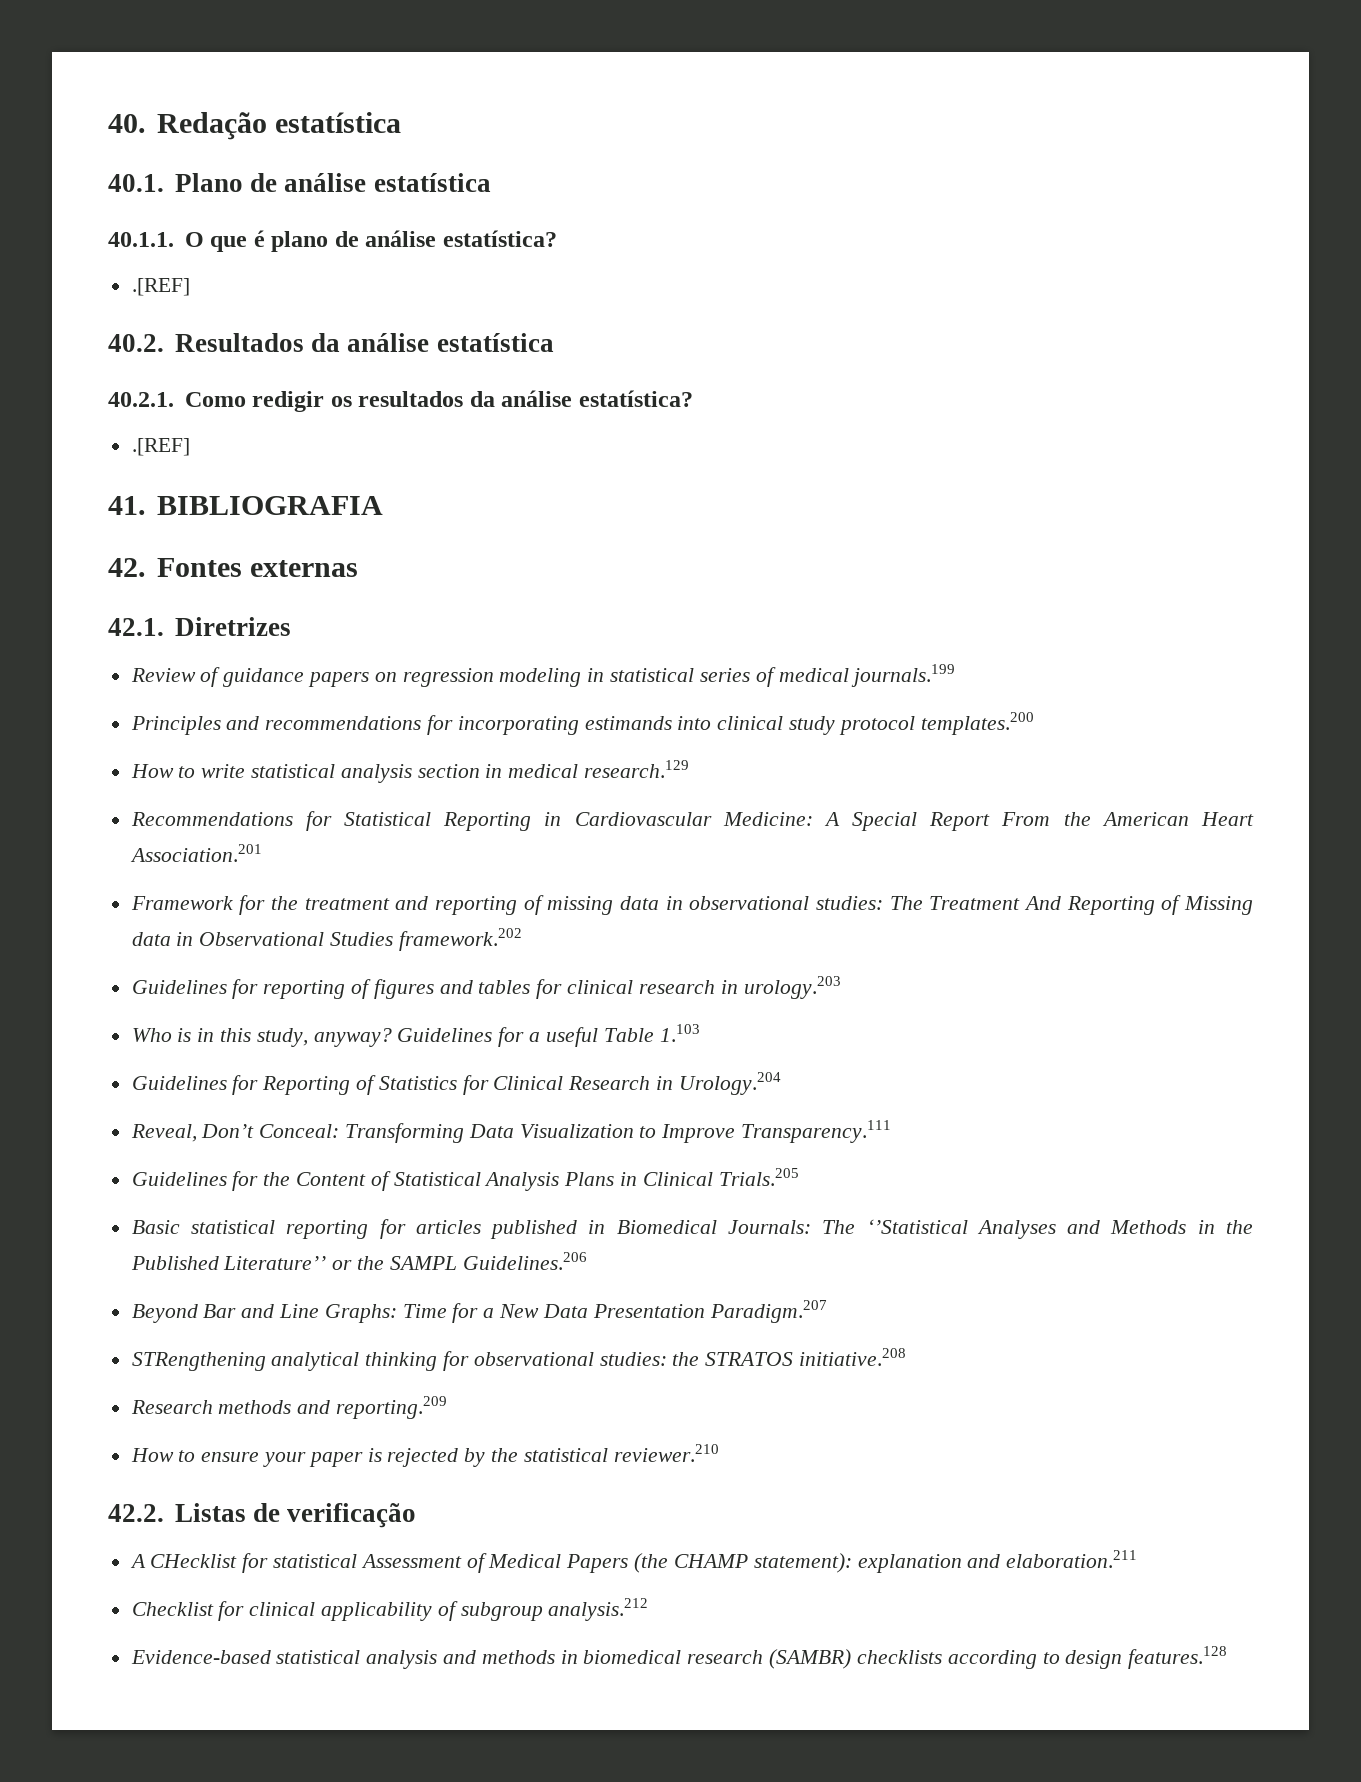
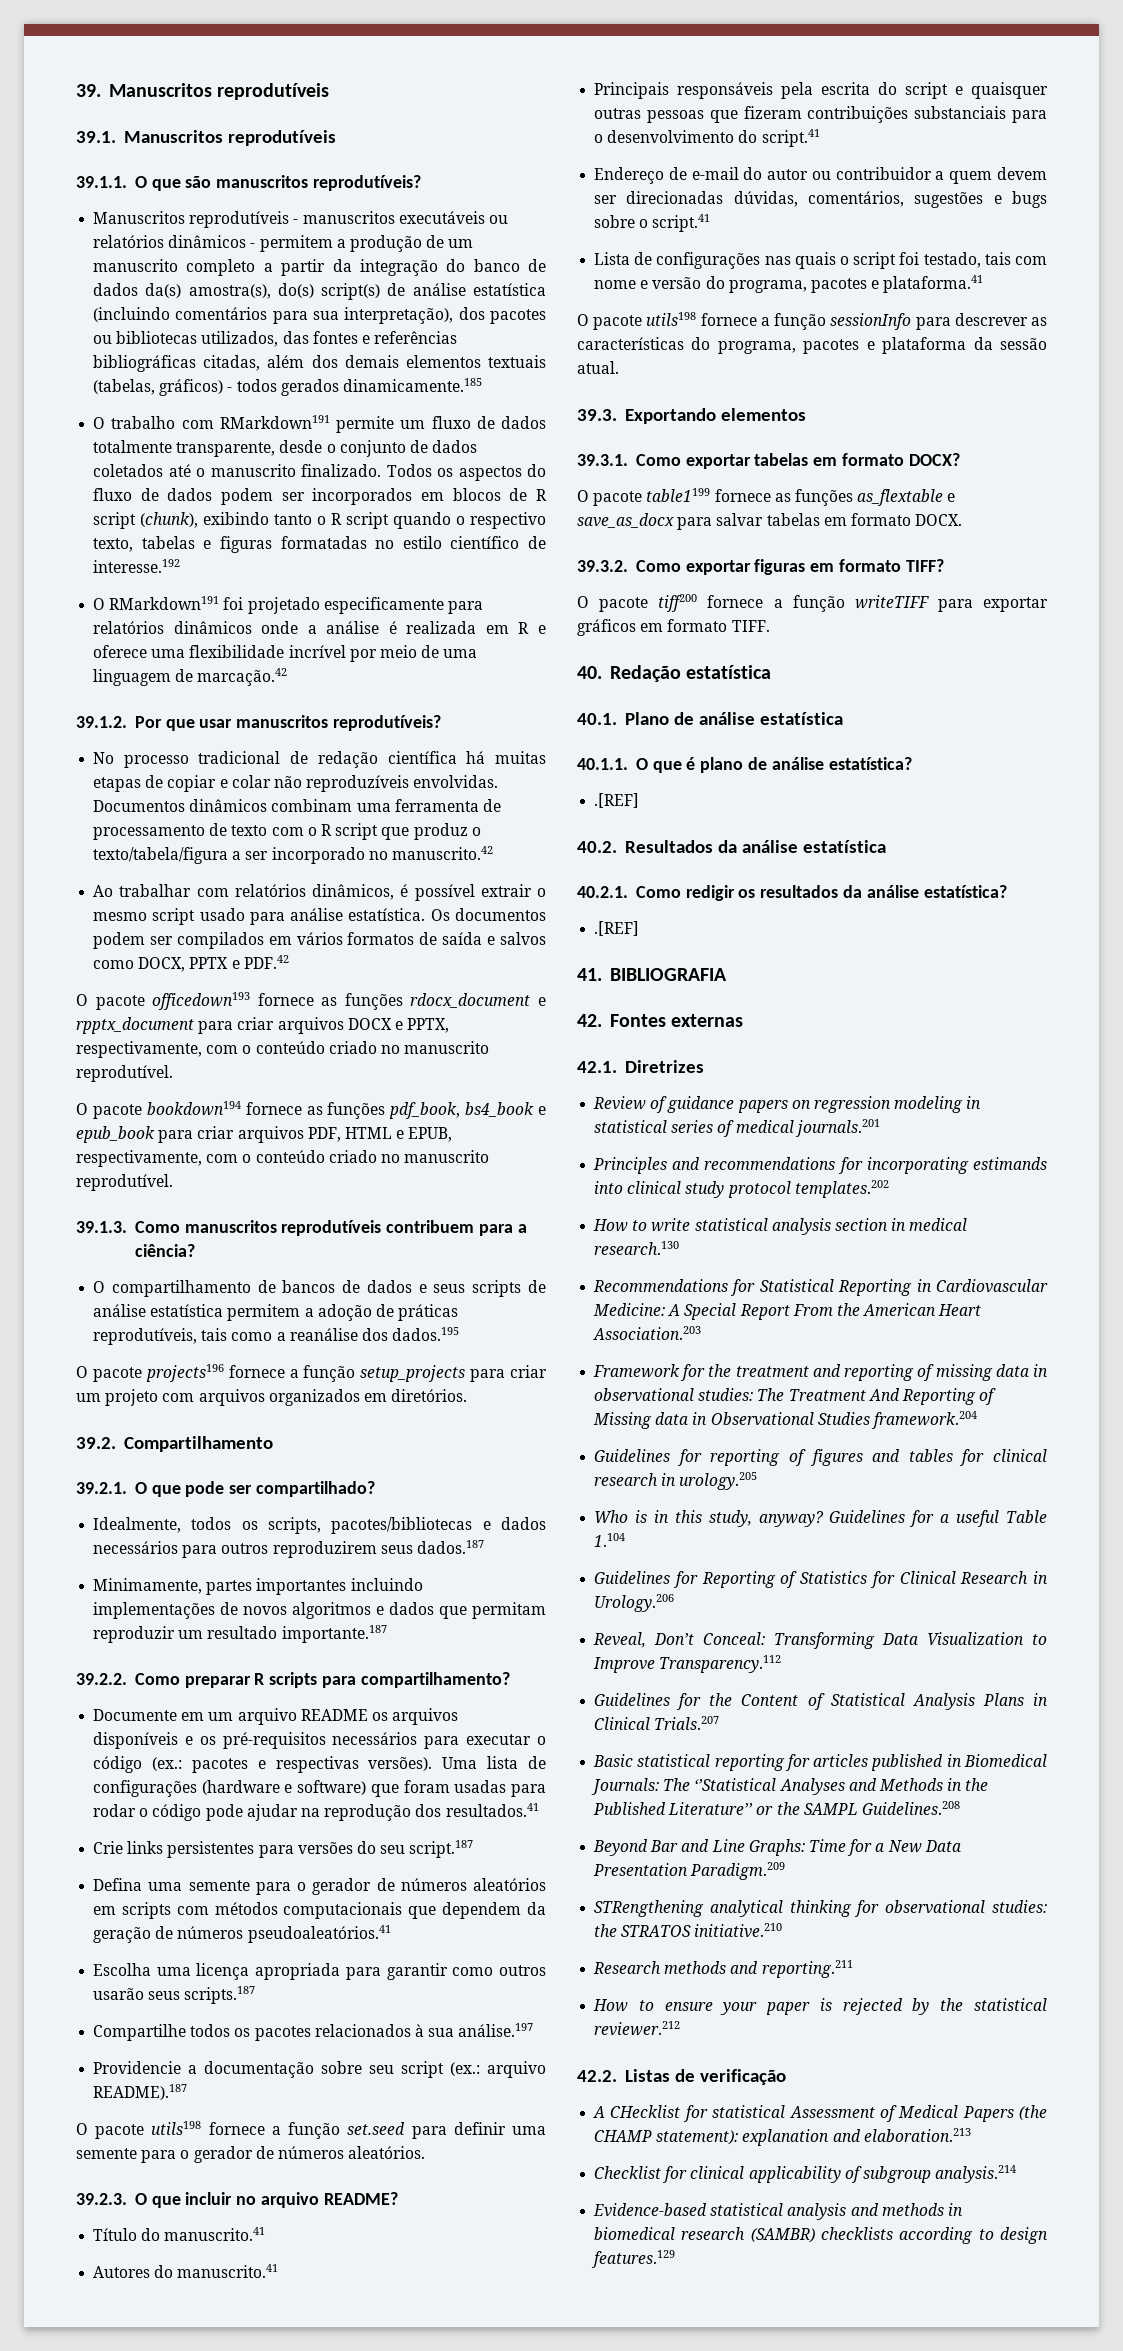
+ 39. Manuscritos reprodutíveis
+ 39.1. Manuscritos reprodutíveis
+ 39.1.1. O que são manuscritos reprodutíveis?
+ Manuscritos reprodutíveis - manuscritos executáveis ou relatórios dinâmicos - permitem a produção de um manuscrito completo a partir da integração do banco de dados da(s) amostra(s), do(s) script(s) de análise estatística (incluindo comentários para sua interpretação), dos pacotes ou bibliotecas utilizados, das fontes e referências bibliográficas citadas, além dos demais elementos textuais (tabelas, gráficos) - todos gerados dinamicamente.185
+ O trabalho com RMarkdown191 permite um fluxo de dados totalmente transparente, desde o conjunto de dados coletados até o manuscrito finalizado. Todos os aspectos do fluxo de dados podem ser incorporados em blocos de R script (chunk), exibindo tanto o R script quando o respectivo texto, tabelas e figuras formatadas no estilo científico de interesse.192
+ O RMarkdown191 foi projetado especificamente para relatórios dinâmicos onde a análise é realizada em R e oferece uma flexibilidade incrível por meio de uma linguagem de marcação.42
+ 39.1.2. Por que usar manuscritos reprodutíveis?
+ No processo tradicional de redação científica há muitas etapas de copiar e colar não reproduzíveis envolvidas. Documentos dinâmicos combinam uma ferramenta de processamento de texto com o R script que produz o texto/tabela/figura a ser incorporado no manuscrito.42
+ Ao trabalhar com relatórios dinâmicos, é possível extrair o mesmo script usado para análise estatística. Os documentos podem ser compilados em vários formatos de saída e salvos como DOCX, PPTX e PDF.42
+ O pacote officedown193 fornece as funções rdocx_document e rpptx_document para criar arquivos DOCX e PPTX, respectivamente, com o conteúdo criado no manuscrito reprodutível.
+ O pacote bookdown194 fornece as funções pdf_book, bs4_book e epub_book para criar arquivos PDF, HTML e EPUB, respectivamente, com o conteúdo criado no manuscrito reprodutível.
+ 39.1.3. Como manuscritos reprodutíveis contribuem para a ciência?
+ O compartilhamento de bancos de dados e seus scripts de análise estatística permitem a adoção de práticas reprodutíveis, tais como a reanálise dos dados.195
+ O pacote projects196 fornece a função setup_projects para criar um projeto com arquivos organizados em diretórios.
+ 39.2. Compartilhamento
+ 39.2.1. O que pode ser compartilhado?
+ Idealmente, todos os scripts, pacotes/bibliotecas e dados necessários para outros reproduzirem seus dados.187
+ Minimamente, partes importantes incluindo implementações de novos algoritmos e dados que permitam reproduzir um resultado importante.187
+ 39.2.2. Como preparar R scripts para compartilhamento?
+ Documente em um arquivo README os arquivos disponíveis e os pré-requisitos necessários para executar o código (ex.: pacotes e respectivas versões). Uma lista de configurações (hardware e software) que foram usadas para rodar o código pode ajudar na reprodução dos resultados.41
+ Crie links persistentes para versões do seu script.187
+ Defina uma semente para o gerador de números aleatórios em scripts com métodos computacionais que dependem da geração de números pseudoaleatórios.41
+ Escolha uma licença apropriada para garantir como outros usarão seus scripts.187
+ Compartilhe todos os pacotes relacionados à sua análise.197
+ Providencie a documentação sobre seu script (ex.: arquivo README).187
+ O pacote utils198 fornece a função set.seed para definir uma semente para o gerador de números aleatórios.
+ 39.2.3. O que incluir no arquivo README?
+ Título do manuscrito.41
+ Autores do manuscrito.41
+ Principais responsáveis pela escrita do script e quaisquer outras pessoas que fizeram contribuições substanciais para o desenvolvimento do script.41
+ Endereço de e-mail do autor ou contribuidor a quem devem ser direcionadas dúvidas, comentários, sugestões e bugs sobre o script.41
+ Lista de configurações nas quais o script foi testado, tais com nome e versão do programa, pacotes e plataforma.41
+ O pacote utils198 fornece a função sessionInfo para descrever as características do programa, pacotes e plataforma da sessão atual.
+ 39.3. Exportando elementos
+ 39.3.1. Como exportar tabelas em formato DOCX?
+ O pacote table1199 fornece as funções as_flextable e save_as_docx para salvar tabelas em formato DOCX.
+ 39.3.2. Como exportar figuras em formato TIFF?
+ O pacote tiff200 fornece a função writeTIFF para exportar gráficos em formato TIFF.
- Review of guidance papers on regression modeling in statistical series of medical journals.199
+ Review of guidance papers on regression modeling in statistical series of medical journals.201
- Principles and recommendations for incorporating estimands into clinical study protocol templates.200
+ Principles and recommendations for incorporating estimands into clinical study protocol templates.202
- How to write statistical analysis section in medical research.129
+ How to write statistical analysis section in medical research.130
- Recommendations for Statistical Reporting in Cardiovascular Medicine: A Special Report From the American Heart Association.201
+ Recommendations for Statistical Reporting in Cardiovascular Medicine: A Special Report From the American Heart Association.203
- Framework for the treatment and reporting of missing data in observational studies: The Treatment And Reporting of Missing data in Observational Studies framework.202
+ Framework for the treatment and reporting of missing data in observational studies: The Treatment And Reporting of Missing data in Observational Studies framework.204
- Guidelines for reporting of figures and tables for clinical research in urology.203
+ Guidelines for reporting of figures and tables for clinical research in urology.205
- Guidelines for a useful Table 1.103
+ Guidelines for a useful Table 1.104
- Guidelines for Reporting of Statistics for Clinical Research in Urology.204
+ Guidelines for Reporting of Statistics for Clinical Research in Urology.206
- Reveal, Don’t Conceal: Transforming Data Visualization to Improve Transparency.111
+ Reveal, Don’t Conceal: Transforming Data Visualization to Improve Transparency.112
- Guidelines for the Content of Statistical Analysis Plans in Clinical Trials.205
+ Guidelines for the Content of Statistical Analysis Plans in Clinical Trials.207
- Basic statistical reporting for articles published in Biomedical Journals: The ‘’Statistical Analyses and Methods in the Published Literature’’ or the SAMPL Guidelines.206
+ Basic statistical reporting for articles published in Biomedical Journals: The ‘’Statistical Analyses and Methods in the Published Literature’’ or the SAMPL Guidelines.208
- Beyond Bar and Line Graphs: Time for a New Data Presentation Paradigm.207
+ Beyond Bar and Line Graphs: Time for a New Data Presentation Paradigm.209
- STRengthening analytical thinking for observational studies: the STRATOS initiative.208
+ STRengthening analytical thinking for observational studies: the STRATOS initiative.210
- Research methods and reporting.209
+ Research methods and reporting.211
- How to ensure your paper is rejected by the statistical reviewer.210
+ How to ensure your paper is rejected by the statistical reviewer.212
- A CHecklist for statistical Assessment of Medical Papers (the CHAMP statement): explanation and elaboration.211
+ A CHecklist for statistical Assessment of Medical Papers (the CHAMP statement): explanation and elaboration.213
- Checklist for clinical applicability of subgroup analysis.212
+ Checklist for clinical applicability of subgroup analysis.214
- Evidence-based statistical analysis and methods in biomedical research (SAMBR) checklists according to design features.128
+ Evidence-based statistical analysis and methods in biomedical research (SAMBR) checklists according to design features.129

